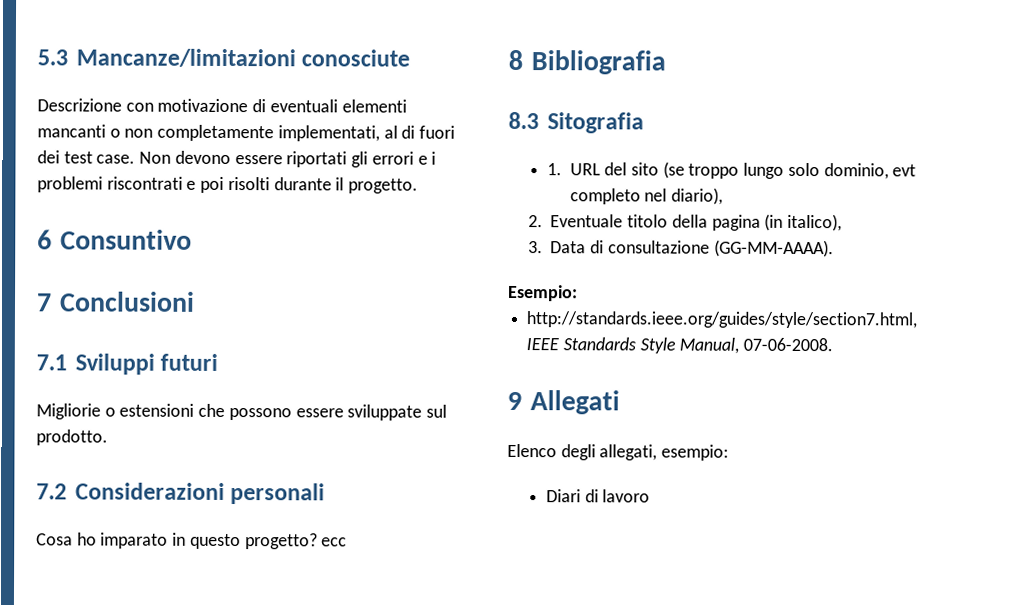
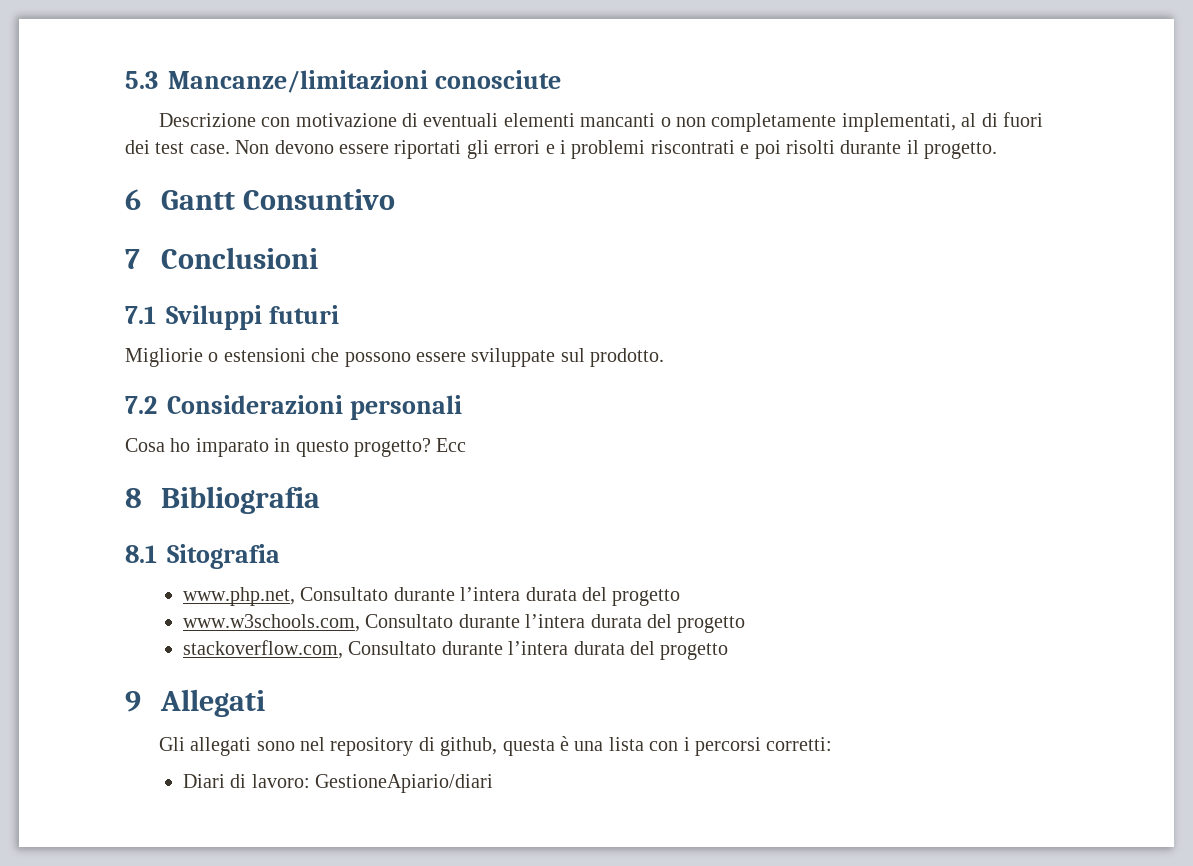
- 6 Consuntivo
+ 6 Gantt Consuntivo
- Cosa ho imparato in questo progetto? ecc
+ Cosa ho imparato in questo progetto? Ecc
- 8.3 Sitografia
+ 8.1 Sitografia
- 1. URL del sito (se troppo lungo solo dominio, evt completo nel diario),
- 2. Eventuale titolo della pagina (in italico),
- 3. Data di consultazione (GG-MM-AAAA).
- Esempio:
- http://standards.ieee.org/guides/style/section7.html, IEEE Standards Style Manual, 07-06-2008.
+ www.php.net, Consultato durante l’intera durata del progetto
+ www.w3schools.com, Consultato durante l’intera durata del progetto
+ stackoverflow.com, Consultato durante l’intera durata del progetto
  9 Allegati
- Elenco degli allegati, esempio:
+ Gli allegati sono nel repository di github, questa è una lista con i percorsi corretti:
- Diari di lavoro
+ Diari di lavoro: GestioneApiario/diari

